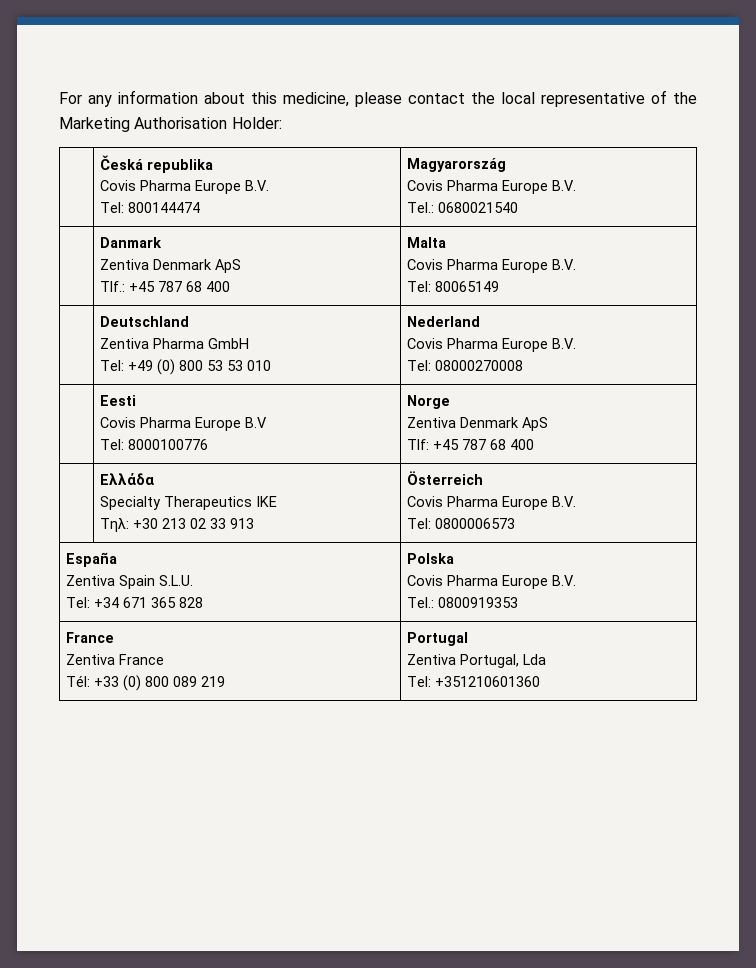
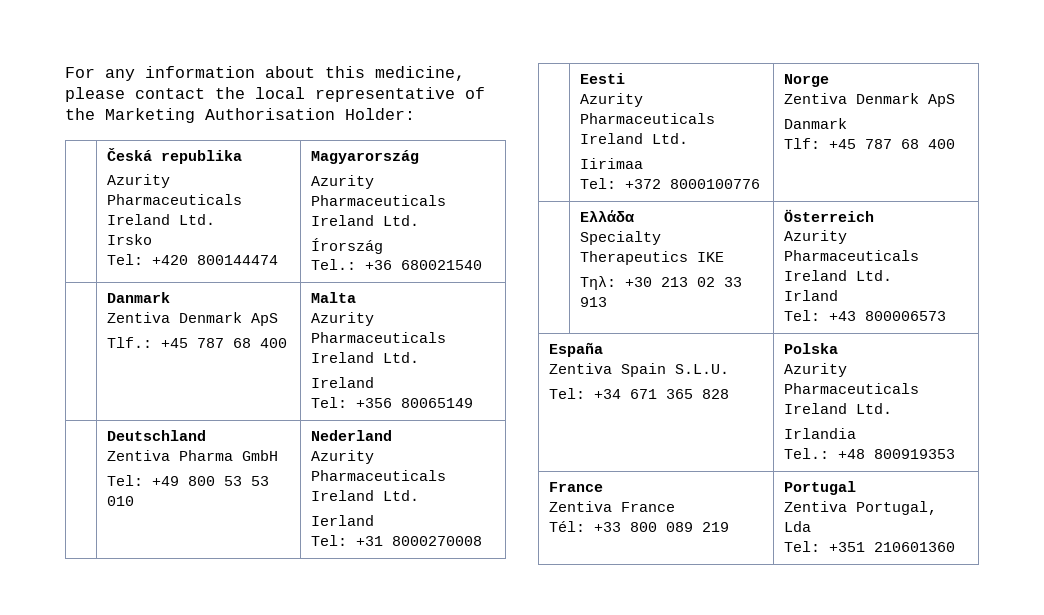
  | Česká republika
- Covis Pharma Europe B.V.
- Tel: 800144474 | Magyarország
- Covis Pharma Europe B.V.
- Tel.: 0680021540
+ Azurity Pharmaceuticals Ireland Ltd.
+ Irsko
+ Tel: +420 800144474 | Magyarország
+ Azurity Pharmaceuticals Ireland Ltd.
+ Írország
+ Tel.: +36 680021540
  | Danmark
  Zentiva Denmark ApS
  Tlf.: +45 787 68 400 | Malta
- Covis Pharma Europe B.V.
- Tel: 80065149
+ Azurity Pharmaceuticals Ireland Ltd.
+ Ireland
+ Tel: +356 80065149
  | Deutschland
  Zentiva Pharma GmbH
- Tel: +49 (0) 800 53 53 010 | Nederland
- Covis Pharma Europe B.V.
- Tel: 08000270008
+ Tel: +49 800 53 53 010 | Nederland
+ Azurity Pharmaceuticals Ireland Ltd.
+ Ierland
+ Tel: +31 8000270008
  | Eesti
- Covis Pharma Europe B.V
- Tel: 8000100776 | Norge
+ Azurity Pharmaceuticals Ireland Ltd.
+ Iirimaa
+ Tel: +372 8000100776 | Norge
  Zentiva Denmark ApS
+ Danmark
  | Ελλάδα
  Specialty Therapeutics IKE
  Τηλ: +30 213 02 33 913 | Österreich
- Covis Pharma Europe B.V.
- Tel: 0800006573
+ Azurity Pharmaceuticals Ireland Ltd.
+ Irland
+ Tel: +43 800006573
  España
  Zentiva Spain S.L.U.
  Tel: +34 671 365 828 | Polska
- Covis Pharma Europe B.V.
- Tel.: 0800919353
+ Azurity Pharmaceuticals Ireland Ltd.
+ Irlandia
+ Tel.: +48 800919353
  France
  Zentiva France
- Tél: +33 (0) 800 089 219 | Portugal
+ Tél: +33 800 089 219 | Portugal
  Zentiva Portugal, Lda
- Tel: +351210601360
+ Tel: +351 210601360

